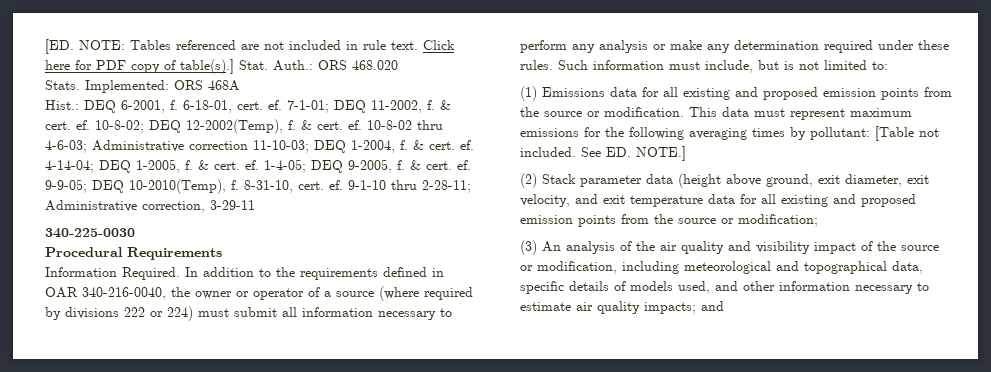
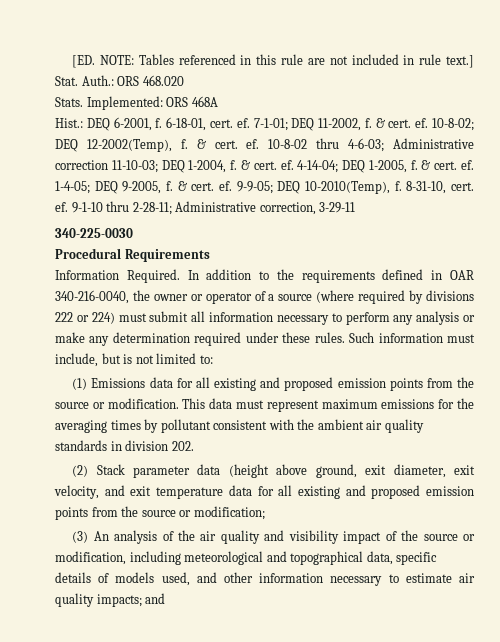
- [ED. NOTE: Tables referenced are not included in rule text. Click here for PDF copy of table(s).]
+ [ED. NOTE: Tables referenced in this rule are not included in rule text.]
- This data must represent maximum emissions for the following averaging times by pollutant: [Table not included. See ED. NOTE.]
+ This data must represent maximum emissions for the averaging times by pollutant consistent with the ambient air quality standards in division 202.

